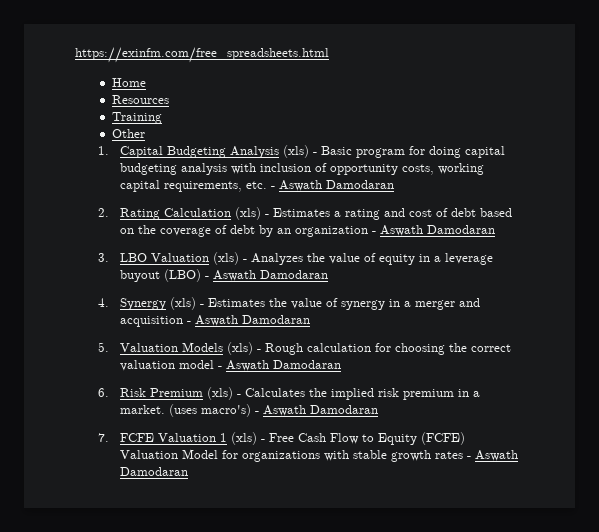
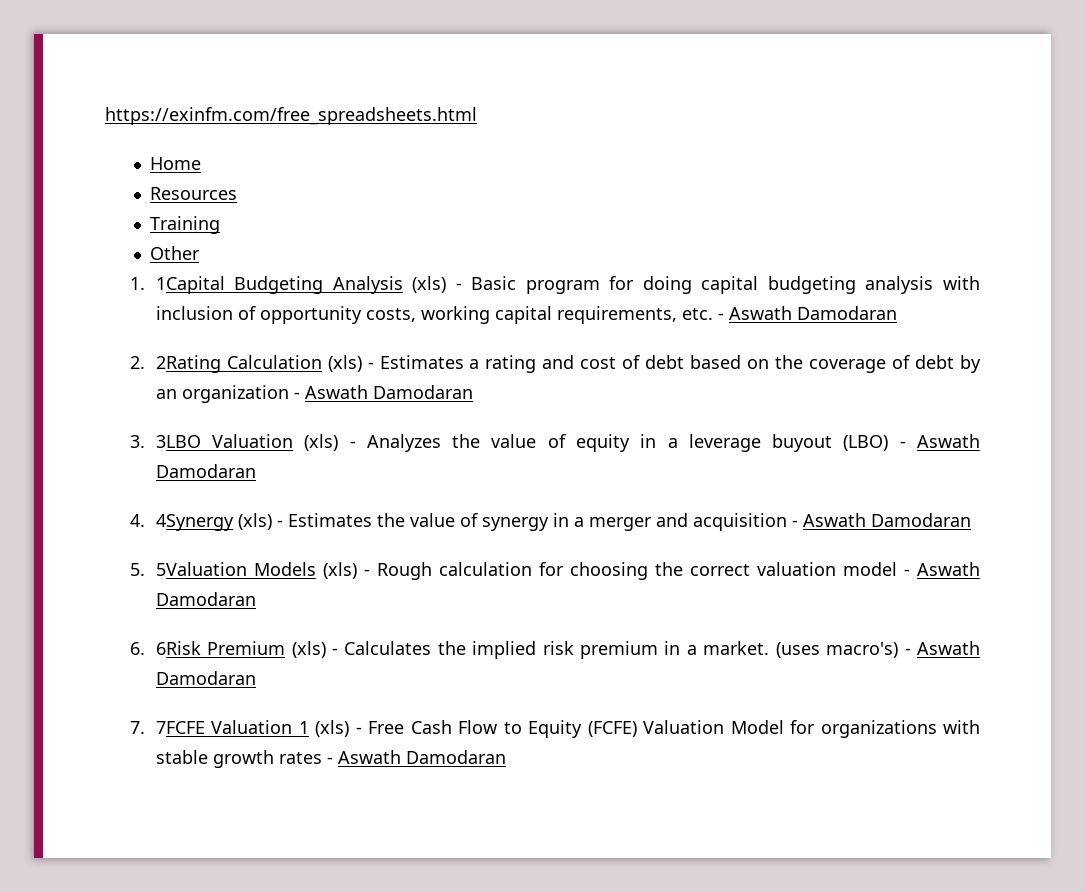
- 1. Capital Budgeting Analysis (xls) - Basic program for doing capital budgeting analysis with inclusion of opportunity costs, working capital requirements, etc. - Aswath Damodaran
+ 1. 1Capital Budgeting Analysis (xls) - Basic program for doing capital budgeting analysis with inclusion of opportunity costs, working capital requirements, etc. - Aswath Damodaran
- 2. Rating Calculation (xls) - Estimates a rating and cost of debt based on the coverage of debt by an organization - Aswath Damodaran
+ 2. 2Rating Calculation (xls) - Estimates a rating and cost of debt based on the coverage of debt by an organization - Aswath Damodaran
- 3. LBO Valuation (xls) - Analyzes the value of equity in a leverage buyout (LBO) - Aswath Damodaran
+ 3. 3LBO Valuation (xls) - Analyzes the value of equity in a leverage buyout (LBO) - Aswath Damodaran
- 4. Synergy (xls) - Estimates the value of synergy in a merger and acquisition - Aswath Damodaran
+ 4. 4Synergy (xls) - Estimates the value of synergy in a merger and acquisition - Aswath Damodaran
- 5. Valuation Models (xls) - Rough calculation for choosing the correct valuation model - Aswath Damodaran
+ 5. 5Valuation Models (xls) - Rough calculation for choosing the correct valuation model - Aswath Damodaran
- 6. Risk Premium (xls) - Calculates the implied risk premium in a market.
+ 6. 6Risk Premium (xls) - Calculates the implied risk premium in a market.
- 7. FCFE Valuation 1 (xls) - Free Cash Flow to Equity (FCFE) Valuation Model for organizations with stable growth rates - Aswath Damodaran
+ 7. 7FCFE Valuation 1 (xls) - Free Cash Flow to Equity (FCFE) Valuation Model for organizations with stable growth rates - Aswath Damodaran

